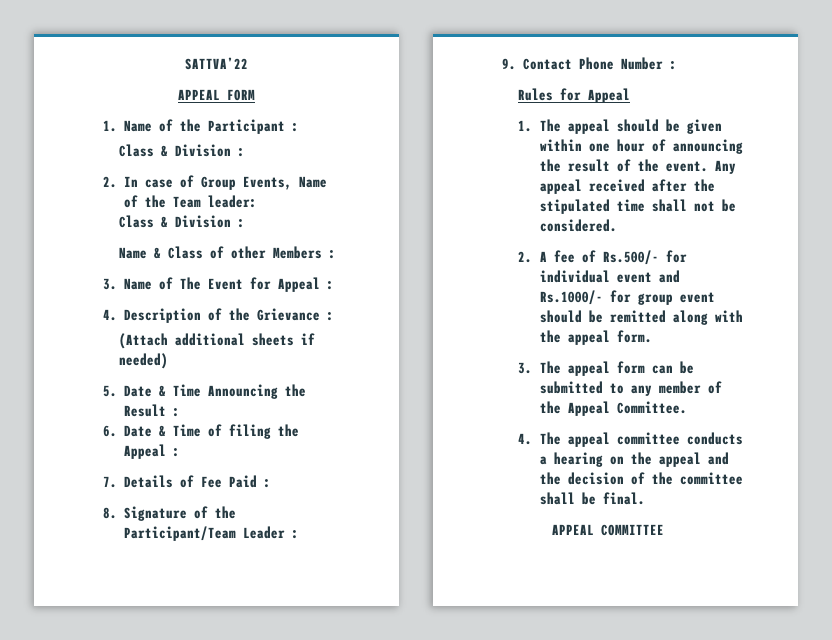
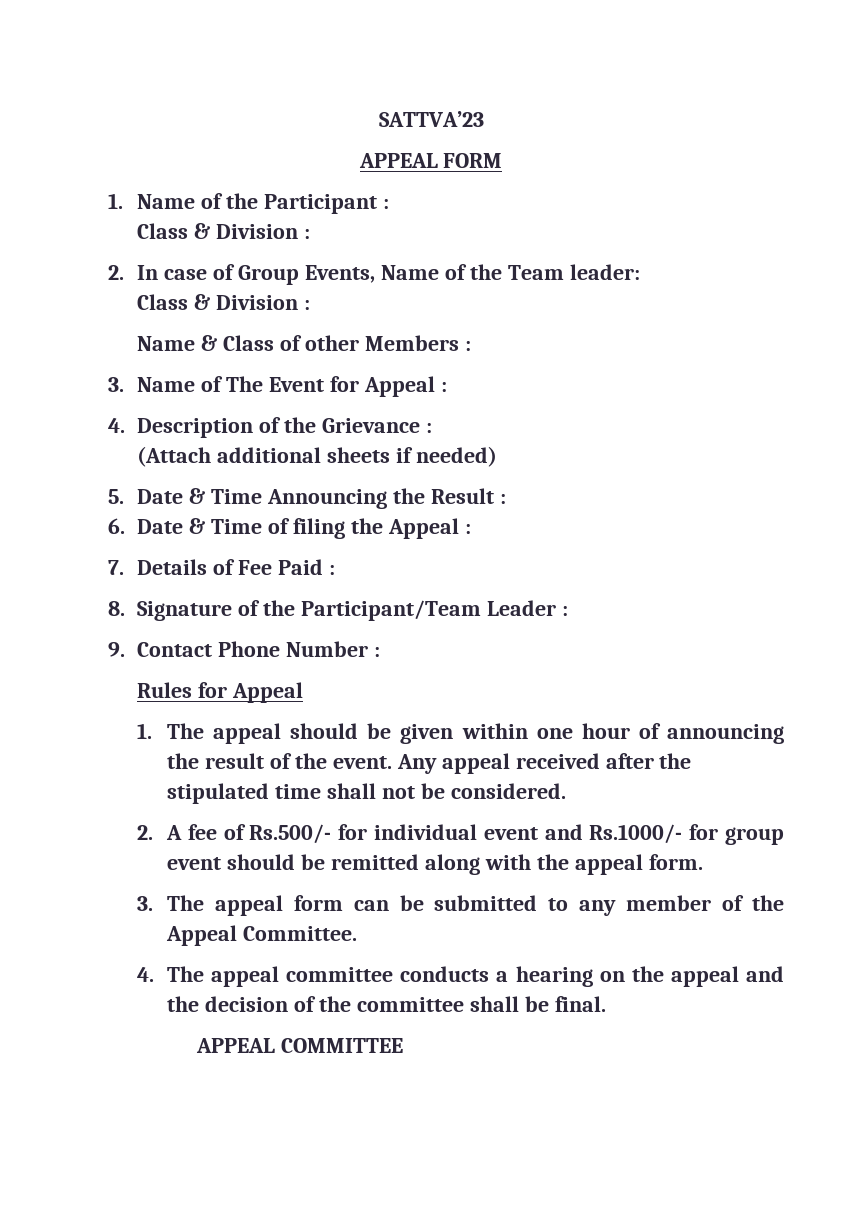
- SATTVA’22
+ SATTVA’23

